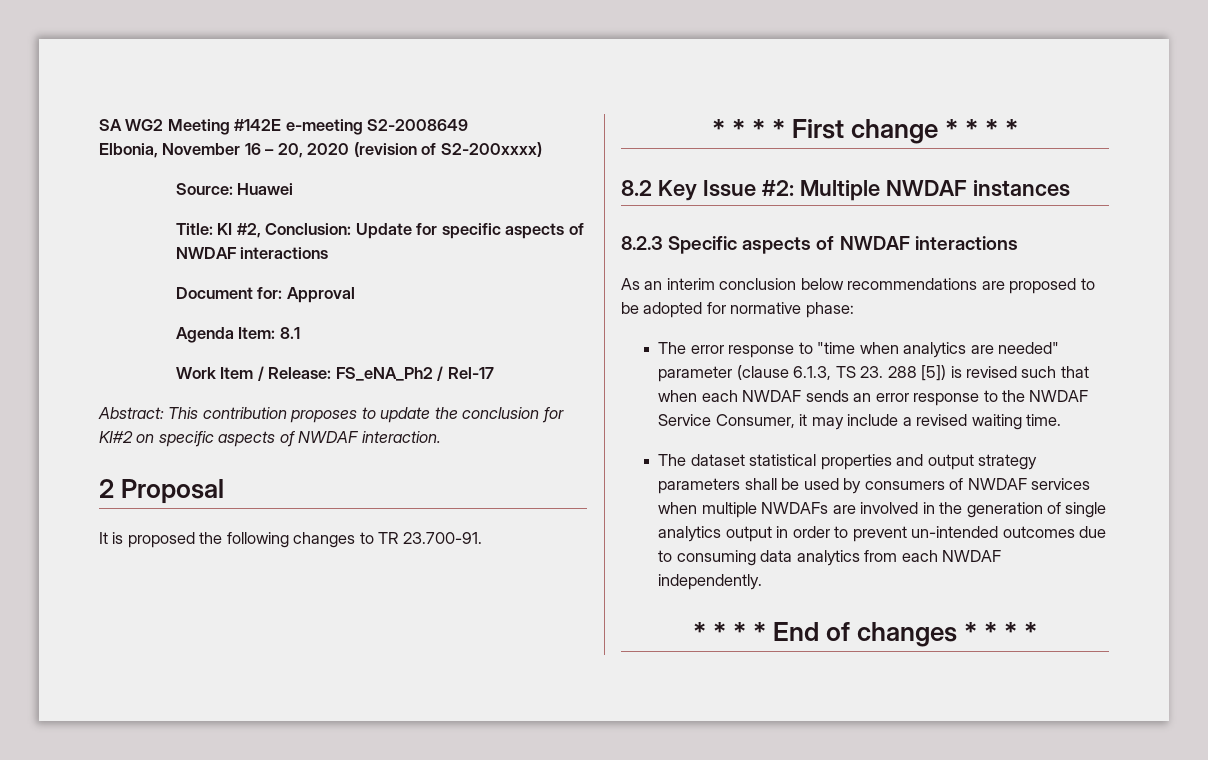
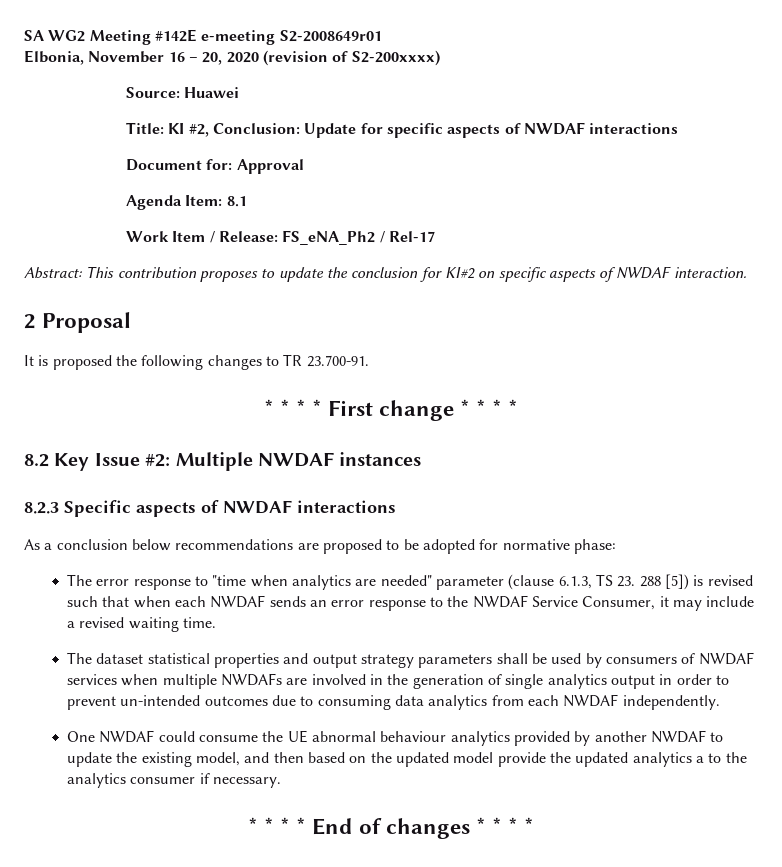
- SA WG2 Meeting #142E e-meeting S2-2008649
+ SA WG2 Meeting #142E e-meeting S2-2008649r01
- As an interim conclusion below recommendations are proposed to be adopted for normative phase:
+ As a conclusion below recommendations are proposed to be adopted for normative phase:
+ One NWDAF could consume the UE abnormal behaviour analytics provided by another NWDAF to update the existing model, and then based on the updated model provide the updated analytics a to the analytics consumer if necessary.

